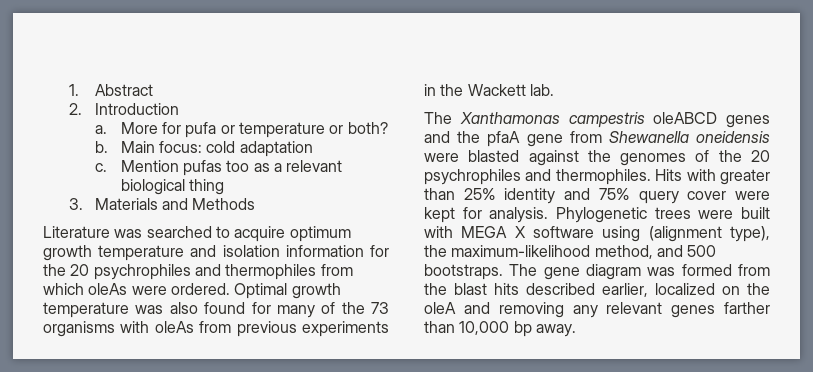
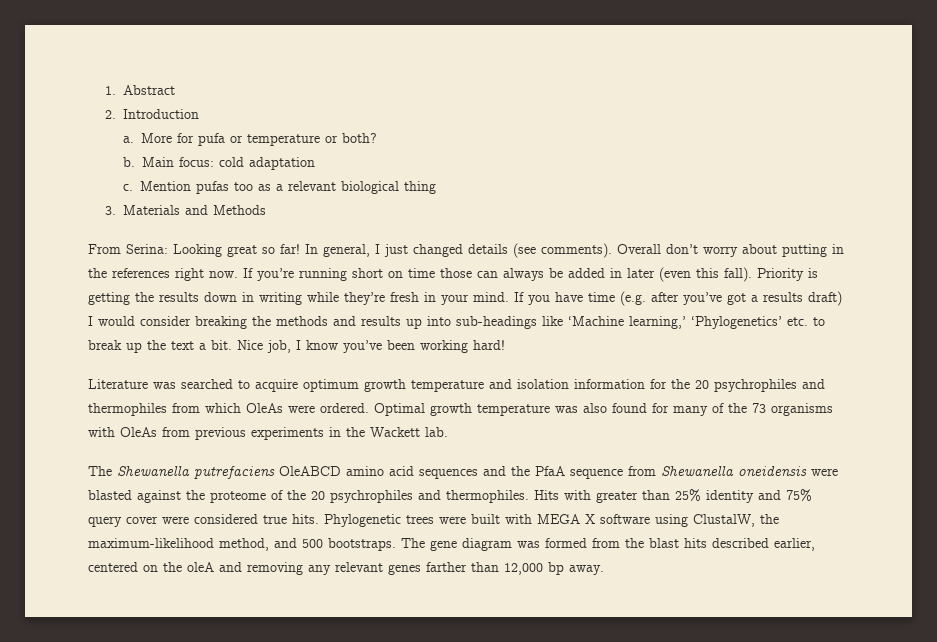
+ From Serina: Looking great so far! In general, I just changed details (see comments). Overall don’t worry about putting in the references right now. If you’re running short on time those can always be added in later (even this fall). Priority is getting the results down in writing while they’re fresh in your mind. If you have time (e.g. after you’ve got a results draft) I would consider breaking the methods and results up into sub-headings like ‘Machine learning,’ ‘Phylogenetics’ etc. to break up the text a bit. Nice job, I know you’ve been working hard!
- Literature was searched to acquire optimum growth temperature and isolation information for the 20 psychrophiles and thermophiles from which oleAs were ordered.
+ Literature was searched to acquire optimum growth temperature and isolation information for the 20 psychrophiles and thermophiles from which OleAs were ordered.
- Optimal growth temperature was also found for many of the 73 organisms with oleAs from previous experiments in the Wackett lab.
+ Optimal growth temperature was also found for many of the 73 organisms with OleAs from previous experiments in the Wackett lab.
- The Xanthamonas campestris oleABCD genes and the pfaA gene from Shewanella oneidensis were blasted against the genomes of the 20 psychrophiles and thermophiles.
+ The Shewanella putrefaciens OleABCD amino acid sequences and the PfaA sequence from Shewanella oneidensis were blasted against the proteome of the 20 psychrophiles and thermophiles.
- Hits with greater than 25% identity and 75% query cover were kept for analysis.
+ Hits with greater than 25% identity and 75% query cover were considered true hits.
- Phylogenetic trees were built with MEGA X software using (alignment type), the maximum-likelihood method, and 500 bootstraps.
+ Phylogenetic trees were built with MEGA X software using ClustalW, the maximum-likelihood method, and 500 bootstraps.
- The gene diagram was formed from the blast hits described earlier, localized on the oleA and removing any relevant genes farther than 10,000 bp away.
+ The gene diagram was formed from the blast hits described earlier, centered on the oleA and removing any relevant genes farther than 12,000 bp away.

